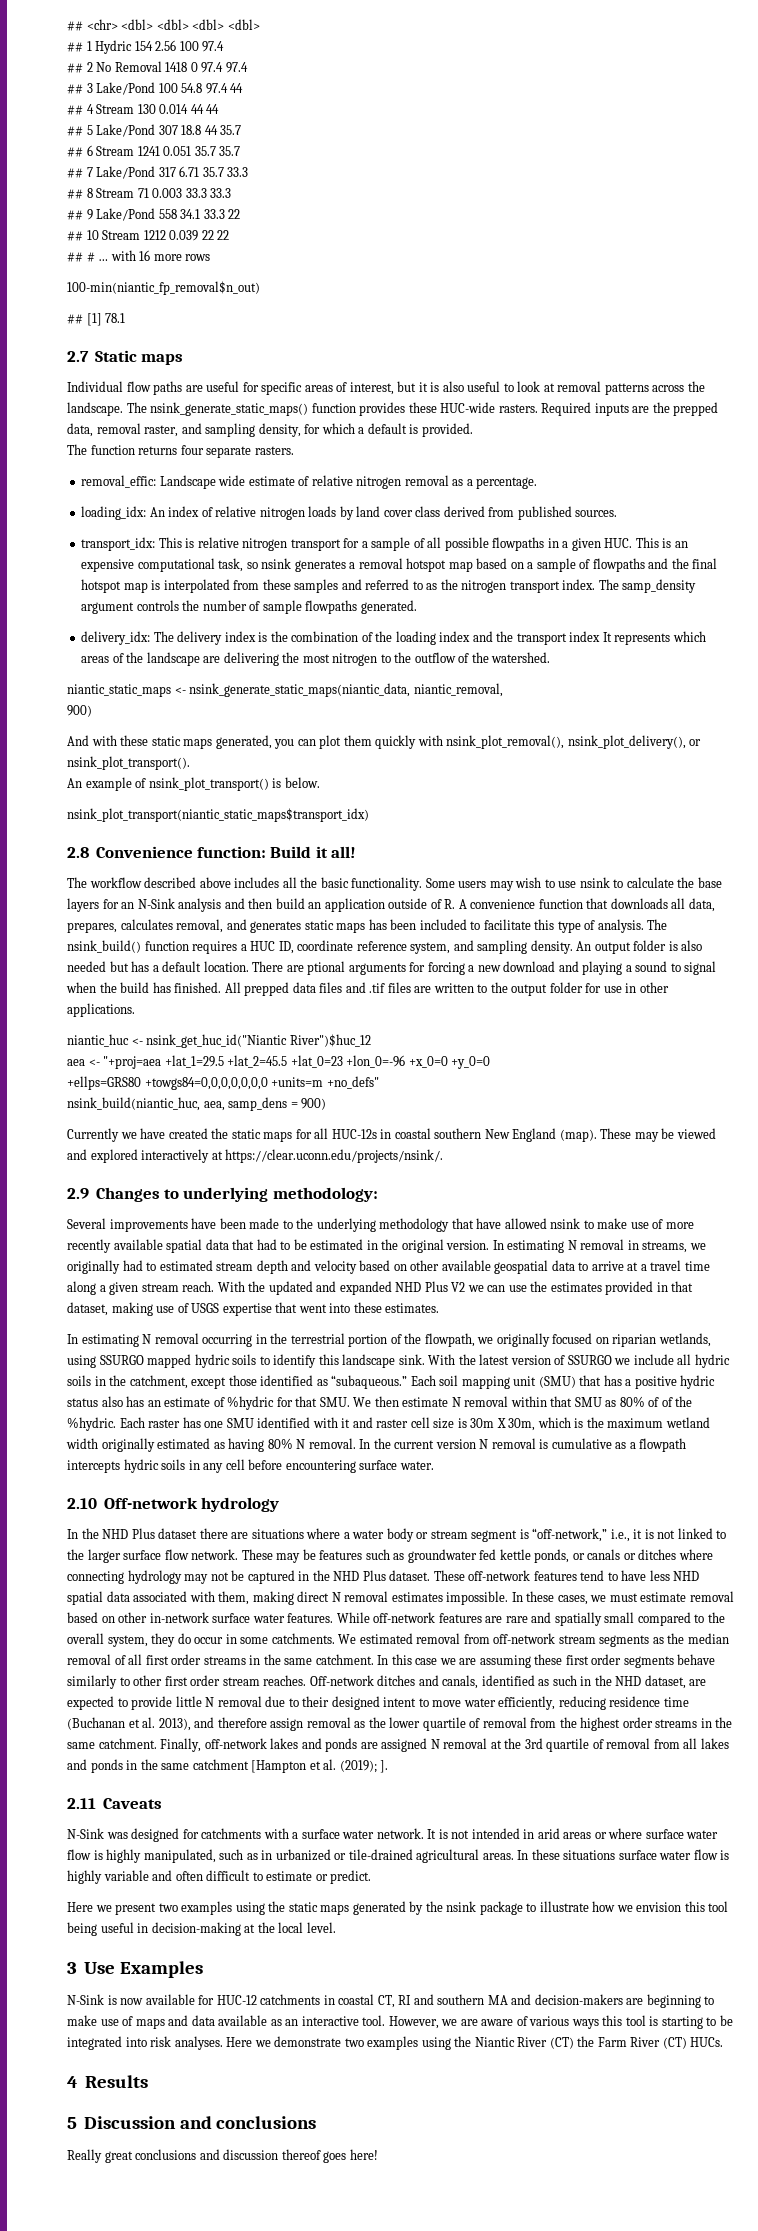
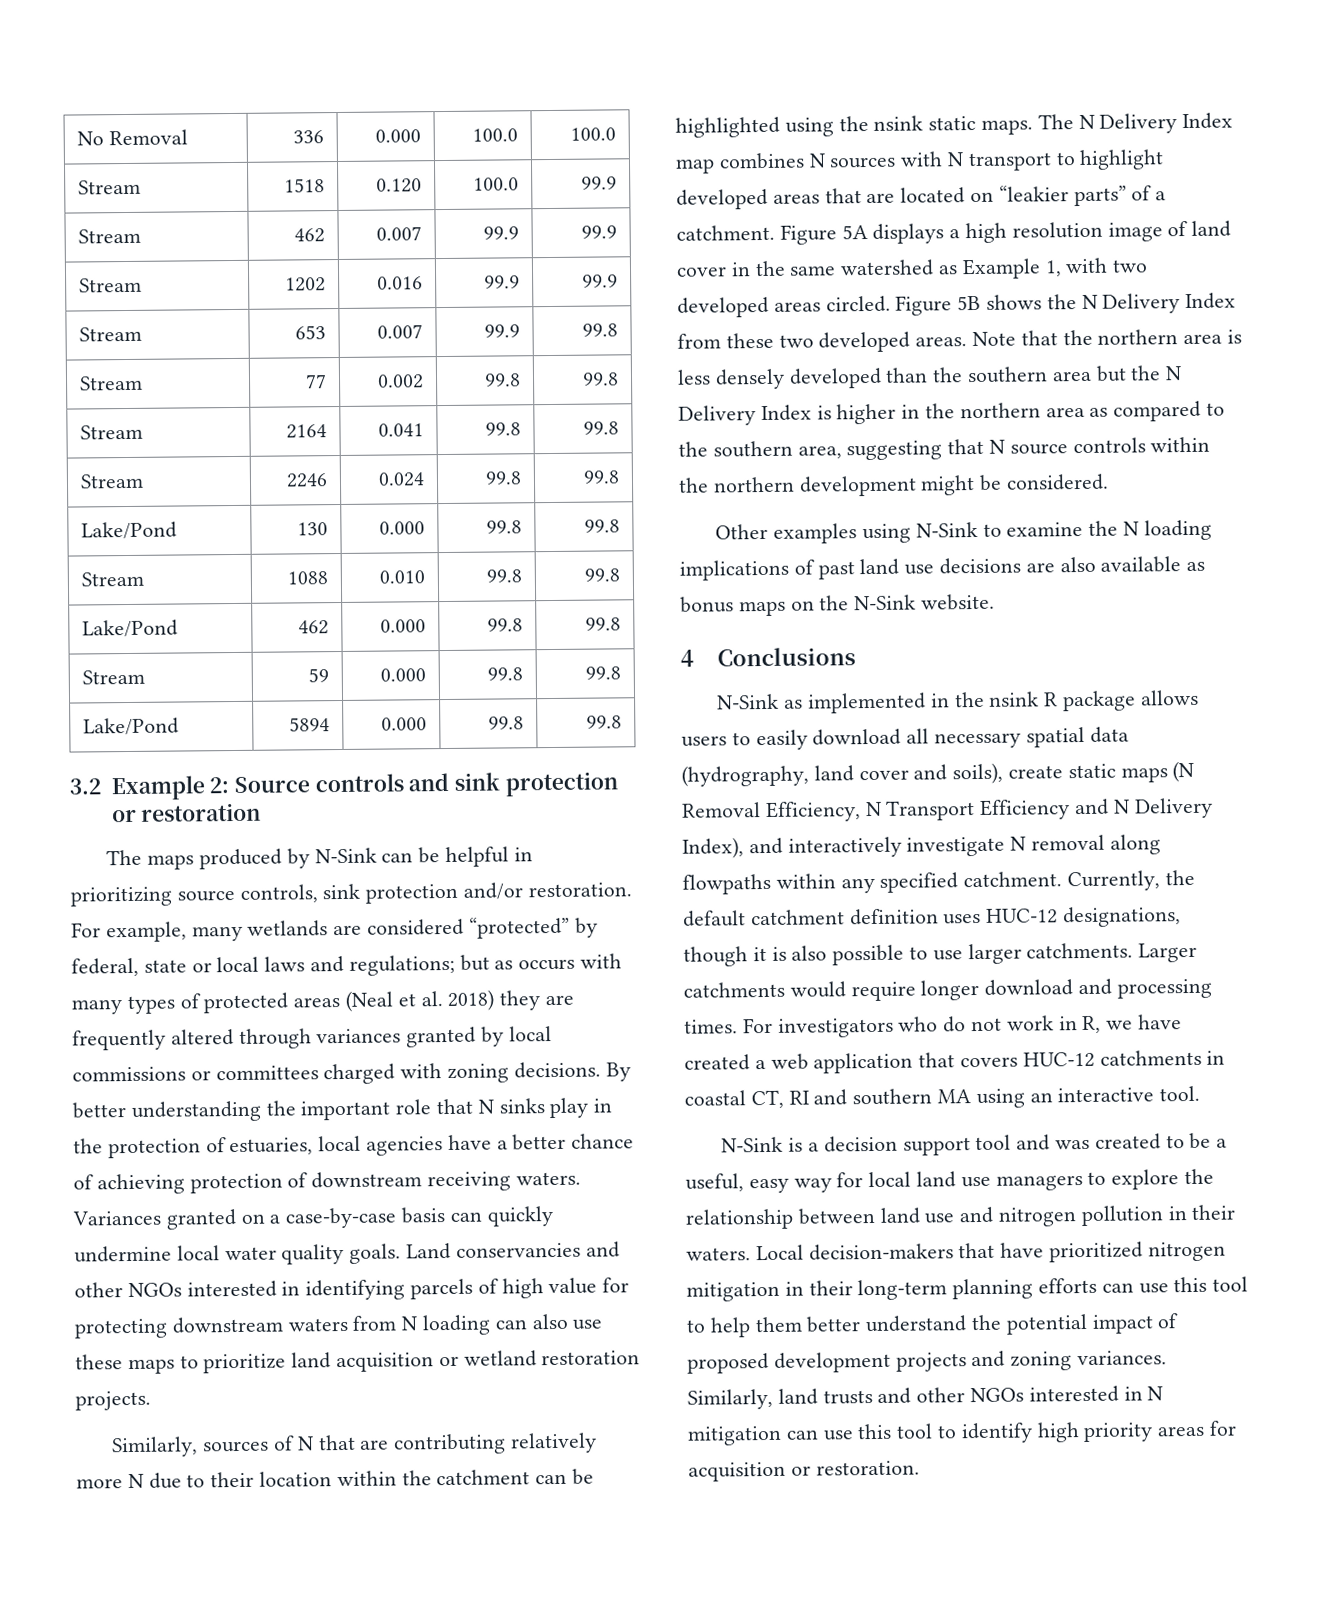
- ## <chr> <dbl> <dbl> <dbl> <dbl>
- ## 1 Hydric 154 2.56 100 97.4
- ## 2 No Removal 1418 0 97.4 97.4
- ## 3 Lake/Pond 100 54.8 97.4 44
- ## 4 Stream 130 0.014 44 44
- ## 5 Lake/Pond 307 18.8 44 35.7
- ## 6 Stream 1241 0.051 35.7 35.7
- ## 7 Lake/Pond 317 6.71 35.7 33.3
- ## 8 Stream 71 0.003 33.3 33.3
- ## 9 Lake/Pond 558 34.1 33.3 22
- ## 10 Stream 1212 0.039 22 22
- ## # … with 16 more rows
- 100-min(niantic_fp_removal$n_out)
- ## [1] 78.1
- 2.7 Static maps
- Individual flow paths are useful for specific areas of interest, but it is also useful to look at removal patterns across the landscape. The nsink_generate_static_maps() function provides these HUC-wide rasters. Required inputs are the prepped data, removal raster, and sampling density, for which a default is provided.
- The function returns four separate rasters.
- removal_effic: Landscape wide estimate of relative nitrogen removal as a percentage.
- loading_idx: An index of relative nitrogen loads by land cover class derived from published sources.
- transport_idx: This is relative nitrogen transport for a sample of all possible flowpaths in a given HUC. This is an expensive computational task, so nsink generates a removal hotspot map based on a sample of flowpaths and the final hotspot map is interpolated from these samples and referred to as the nitrogen transport index. The samp_density argument controls the number of sample flowpaths generated.
- delivery_idx: The delivery index is the combination of the loading index and the transport index It represents which areas of the landscape are delivering the most nitrogen to the outflow of the watershed.
- niantic_static_maps <- nsink_generate_static_maps(niantic_data, niantic_removal,
- 900)
- And with these static maps generated, you can plot them quickly with nsink_plot_removal(), nsink_plot_delivery(), or nsink_plot_transport().
- An example of nsink_plot_transport() is below.
- nsink_plot_transport(niantic_static_maps$transport_idx)
- 2.8 Convenience function: Build it all!
- The workflow described above includes all the basic functionality. Some users may wish to use nsink to calculate the base layers for an N-Sink analysis and then build an application outside of R. A convenience function that downloads all data, prepares, calculates removal, and generates static maps has been included to facilitate this type of analysis. The nsink_build() function requires a HUC ID, coordinate reference system, and sampling density. An output folder is also needed but has a default location. There are ptional arguments for forcing a new download and playing a sound to signal when the build has finished. All prepped data files and .tif files are written to the output folder for use in other applications.
- niantic_huc <- nsink_get_huc_id("Niantic River")$huc_12
- aea <- "+proj=aea +lat_1=29.5 +lat_2=45.5 +lat_0=23 +lon_0=-96 +x_0=0 +y_0=0
- +ellps=GRS80 +towgs84=0,0,0,0,0,0,0 +units=m +no_defs"
- nsink_build(niantic_huc, aea, samp_dens = 900)
- Currently we have created the static maps for all HUC-12s in coastal southern New England (map). These may be viewed and explored interactively at https://clear.uconn.edu/projects/nsink/.
- 2.9 Changes to underlying methodology:
- Several improvements have been made to the underlying methodology that have allowed nsink to make use of more recently available spatial data that had to be estimated in the original version. In estimating N removal in streams, we originally had to estimated stream depth and velocity based on other available geospatial data to arrive at a travel time along a given stream reach. With the updated and expanded NHD Plus V2 we can use the estimates provided in that dataset, making use of USGS expertise that went into these estimates.
- In estimating N removal occurring in the terrestrial portion of the flowpath, we originally focused on riparian wetlands, using SSURGO mapped hydric soils to identify this landscape sink. With the latest version of SSURGO we include all hydric soils in the catchment, except those identified as “subaqueous.” Each soil mapping unit (SMU) that has a positive hydric status also has an estimate of %hydric for that SMU. We then estimate N removal within that SMU as 80% of of the %hydric. Each raster has one SMU identified with it and raster cell size is 30m X 30m, which is the maximum wetland width originally estimated as having 80% N removal. In the current version N removal is cumulative as a flowpath intercepts hydric soils in any cell before encountering surface water.
- 2.10 Off-network hydrology
- In the NHD Plus dataset there are situations where a water body or stream segment is “off-network,” i.e., it is not linked to the larger surface flow network. These may be features such as groundwater fed kettle ponds, or canals or ditches where connecting hydrology may not be captured in the NHD Plus dataset. These off-network features tend to have less NHD spatial data associated with them, making direct N removal estimates impossible. In these cases, we must estimate removal based on other in-network surface water features. While off-network features are rare and spatially small compared to the overall system, they do occur in some catchments. We estimated removal from off-network stream segments as the median removal of all first order streams in the same catchment. In this case we are assuming these first order segments behave similarly to other first order stream reaches. Off-network ditches and canals, identified as such in the NHD dataset, are expected to provide little N removal due to their designed intent to move water efficiently, reducing residence time (Buchanan et al. 2013), and therefore assign removal as the lower quartile of removal from the highest order streams in the same catchment. Finally, off-network lakes and ponds are assigned N removal at the 3rd quartile of removal from all lakes and ponds in the same catchment [Hampton et al. (2019); ].
- 2.11 Caveats
- N-Sink was designed for catchments with a surface water network. It is not intended in arid areas or where surface water flow is highly manipulated, such as in urbanized or tile-drained agricultural areas. In these situations surface water flow is highly variable and often difficult to estimate or predict.
- Here we present two examples using the static maps generated by the nsink package to illustrate how we envision this tool being useful in decision-making at the local level.
- 3 Use Examples
- N-Sink is now available for HUC-12 catchments in coastal CT, RI and southern MA and decision-makers are beginning to make use of maps and data available as an interactive tool. However, we are aware of various ways this tool is starting to be integrated into risk analyses. Here we demonstrate two examples using the Niantic River (CT) the Farm River (CT) HUCs.
- 4 Results
- 5 Discussion and conclusions
- Really great conclusions and discussion thereof goes here!
+ No Removal | 336 | 0.000 | 100.0 | 100.0
+ Stream | 1518 | 0.120 | 100.0 | 99.9
+ Stream | 462 | 0.007 | 99.9 | 99.9
+ Stream | 1202 | 0.016 | 99.9 | 99.9
+ Stream | 653 | 0.007 | 99.9 | 99.8
+ Stream | 77 | 0.002 | 99.8 | 99.8
+ Stream | 2164 | 0.041 | 99.8 | 99.8
+ Stream | 2246 | 0.024 | 99.8 | 99.8
+ Lake/Pond | 130 | 0.000 | 99.8 | 99.8
+ Stream | 1088 | 0.010 | 99.8 | 99.8
+ Lake/Pond | 462 | 0.000 | 99.8 | 99.8
+ Stream | 59 | 0.000 | 99.8 | 99.8
+ Lake/Pond | 5894 | 0.000 | 99.8 | 99.8
+ 3.2 Example 2: Source controls and sink protection or restoration
+ The maps produced by N-Sink can be helpful in prioritizing source controls, sink protection and/or restoration. For example, many wetlands are considered “protected” by federal, state or local laws and regulations; but as occurs with many types of protected areas (Neal et al. 2018) they are frequently altered through variances granted by local commissions or committees charged with zoning decisions. By better understanding the important role that N sinks play in the protection of estuaries, local agencies have a better chance of achieving protection of downstream receiving waters. Variances granted on a case-by-case basis can quickly undermine local water quality goals. Land conservancies and other NGOs interested in identifying parcels of high value for protecting downstream waters from N loading can also use these maps to prioritize land acquisition or wetland restoration projects.
+ Similarly, sources of N that are contributing relatively more N due to their location within the catchment can be highlighted using the nsink static maps. The N Delivery Index map combines N sources with N transport to highlight developed areas that are located on “leakier parts” of a catchment. Figure 5A displays a high resolution image of land cover in the same watershed as Example 1, with two developed areas circled. Figure 5B shows the N Delivery Index from these two developed areas. Note that the northern area is less densely developed than the southern area but the N Delivery Index is higher in the northern area as compared to the southern area, suggesting that N source controls within the northern development might be considered.
+ Other examples using N-Sink to examine the N loading implications of past land use decisions are also available as bonus maps on the N-Sink website.
+ 4 Conclusions
+ N-Sink as implemented in the nsink R package allows users to easily download all necessary spatial data (hydrography, land cover and soils), create static maps (N Removal Efficiency, N Transport Efficiency and N Delivery Index), and interactively investigate N removal along flowpaths within any specified catchment. Currently, the default catchment definition uses HUC-12 designations, though it is also possible to use larger catchments. Larger catchments would require longer download and processing times. For investigators who do not work in R, we have created a web application that covers HUC-12 catchments in coastal CT, RI and southern MA using an interactive tool.
+ N-Sink is a decision support tool and was created to be a useful, easy way for local land use managers to explore the relationship between land use and nitrogen pollution in their waters. Local decision-makers that have prioritized nitrogen mitigation in their long-term planning efforts can use this tool to help them better understand the potential impact of proposed development projects and zoning variances. Similarly, land trusts and other NGOs interested in N mitigation can use this tool to identify high priority areas for acquisition or restoration.

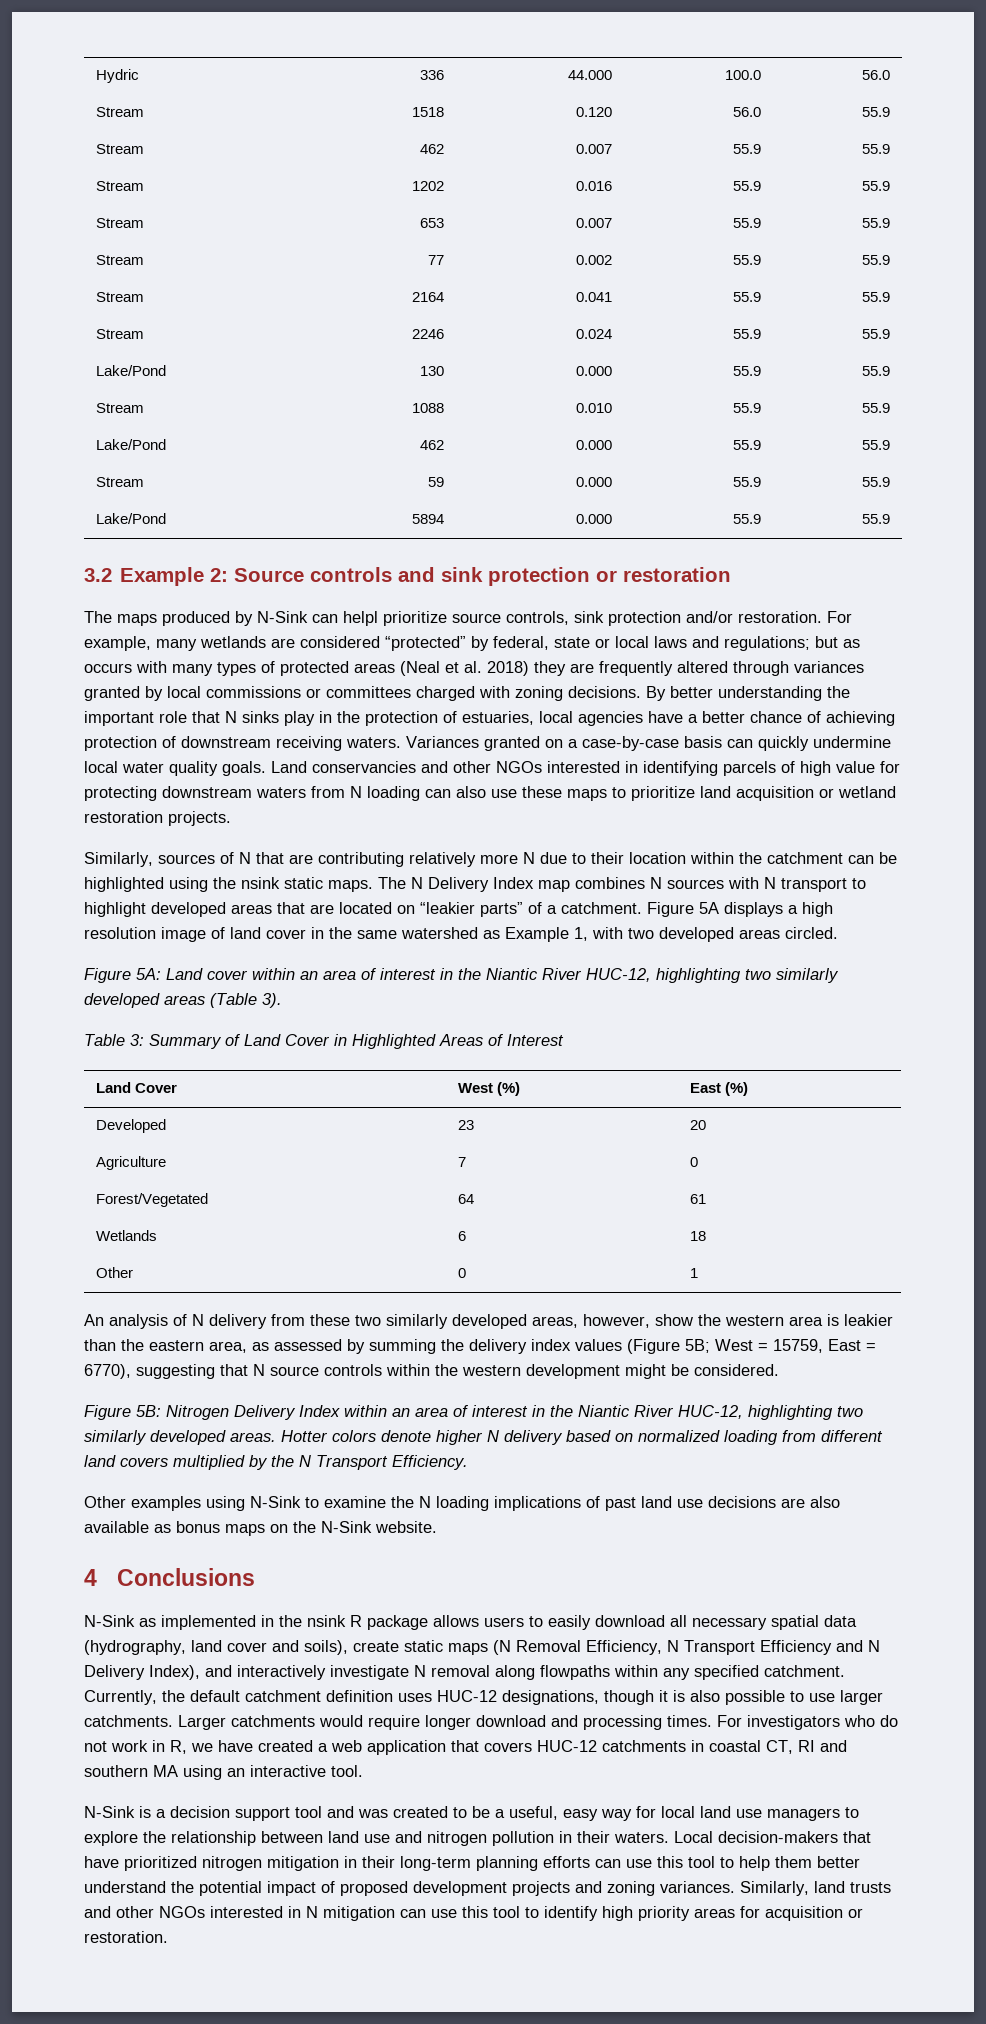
- No Removal | 336 | 0.000 | 100.0 | 100.0
+ Hydric | 336 | 44.000 | 100.0 | 56.0
- Stream | 1518 | 0.120 | 100.0 | 99.9
+ Stream | 1518 | 0.120 | 56.0 | 55.9
- Stream | 462 | 0.007 | 99.9 | 99.9
+ Stream | 462 | 0.007 | 55.9 | 55.9
- Stream | 1202 | 0.016 | 99.9 | 99.9
+ Stream | 1202 | 0.016 | 55.9 | 55.9
- Stream | 653 | 0.007 | 99.9 | 99.8
+ Stream | 653 | 0.007 | 55.9 | 55.9
- Stream | 77 | 0.002 | 99.8 | 99.8
+ Stream | 77 | 0.002 | 55.9 | 55.9
- Stream | 2164 | 0.041 | 99.8 | 99.8
+ Stream | 2164 | 0.041 | 55.9 | 55.9
- Stream | 2246 | 0.024 | 99.8 | 99.8
+ Stream | 2246 | 0.024 | 55.9 | 55.9
- Lake/Pond | 130 | 0.000 | 99.8 | 99.8
+ Lake/Pond | 130 | 0.000 | 55.9 | 55.9
- Stream | 1088 | 0.010 | 99.8 | 99.8
+ Stream | 1088 | 0.010 | 55.9 | 55.9
- Lake/Pond | 462 | 0.000 | 99.8 | 99.8
+ Lake/Pond | 462 | 0.000 | 55.9 | 55.9
- Stream | 59 | 0.000 | 99.8 | 99.8
+ Stream | 59 | 0.000 | 55.9 | 55.9
- Lake/Pond | 5894 | 0.000 | 99.8 | 99.8
+ Lake/Pond | 5894 | 0.000 | 55.9 | 55.9
- The maps produced by N-Sink can be helpful in prioritizing source controls, sink protection and/or restoration.
+ The maps produced by N-Sink can helpl prioritize source controls, sink protection and/or restoration.
- Figure 5A displays a high resolution image of land cover in the same watershed as Example 1, with two developed areas circled. Figure 5B shows the N Delivery Index from these two developed areas. Note that the northern area is less densely developed than the southern area but the N Delivery Index is higher in the northern area as compared to the southern area, suggesting that N source controls within the northern development might be considered.
+ Figure 5A displays a high resolution image of land cover in the same watershed as Example 1, with two developed areas circled.
+ Figure 5A: Land cover within an area of interest in the Niantic River HUC-12, highlighting two similarly developed areas (Table 3).
+ Table 3: Summary of Land Cover in Highlighted Areas of Interest
+ Land Cover | West (%) | East (%)
+ Developed | 23 | 20
+ Agriculture | 7 | 0
+ Forest/Vegetated | 64 | 61
+ Wetlands | 6 | 18
+ Other | 0 | 1
+ An analysis of N delivery from these two similarly developed areas, however, show the western area is leakier than the eastern area, as assessed by summing the delivery index values (Figure 5B; West = 15759, East = 6770), suggesting that N source controls within the western development might be considered.
+ Figure 5B: Nitrogen Delivery Index within an area of interest in the Niantic River HUC-12, highlighting two similarly developed areas. Hotter colors denote higher N delivery based on normalized loading from different land covers multiplied by the N Transport Efficiency.

